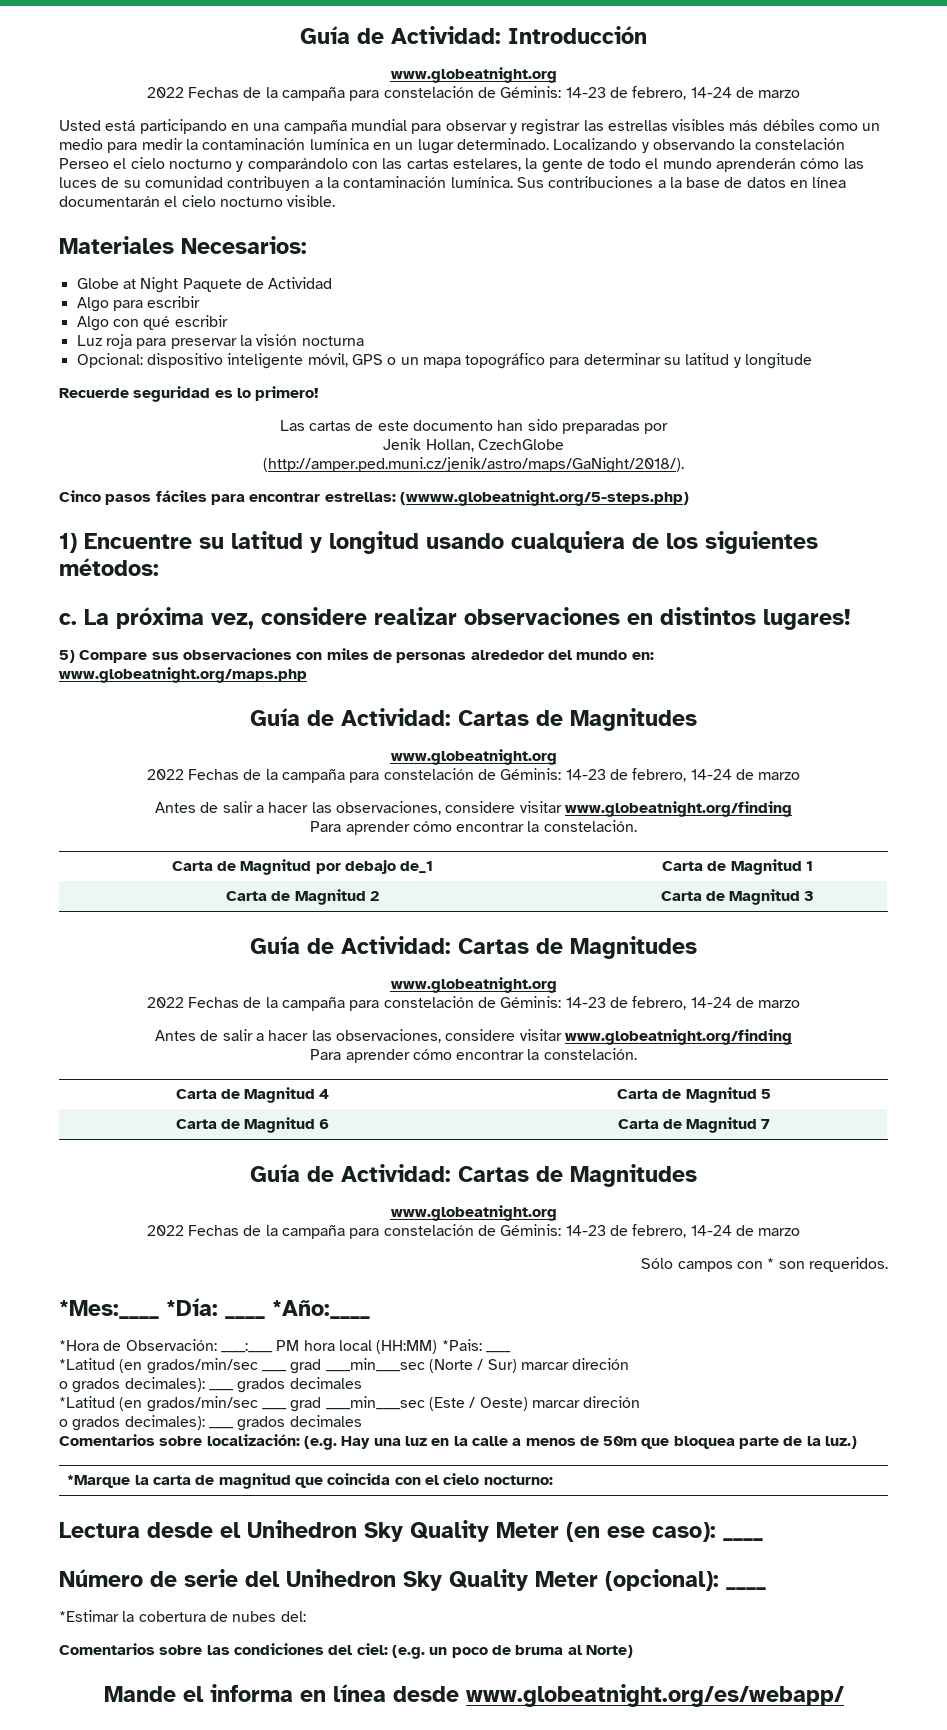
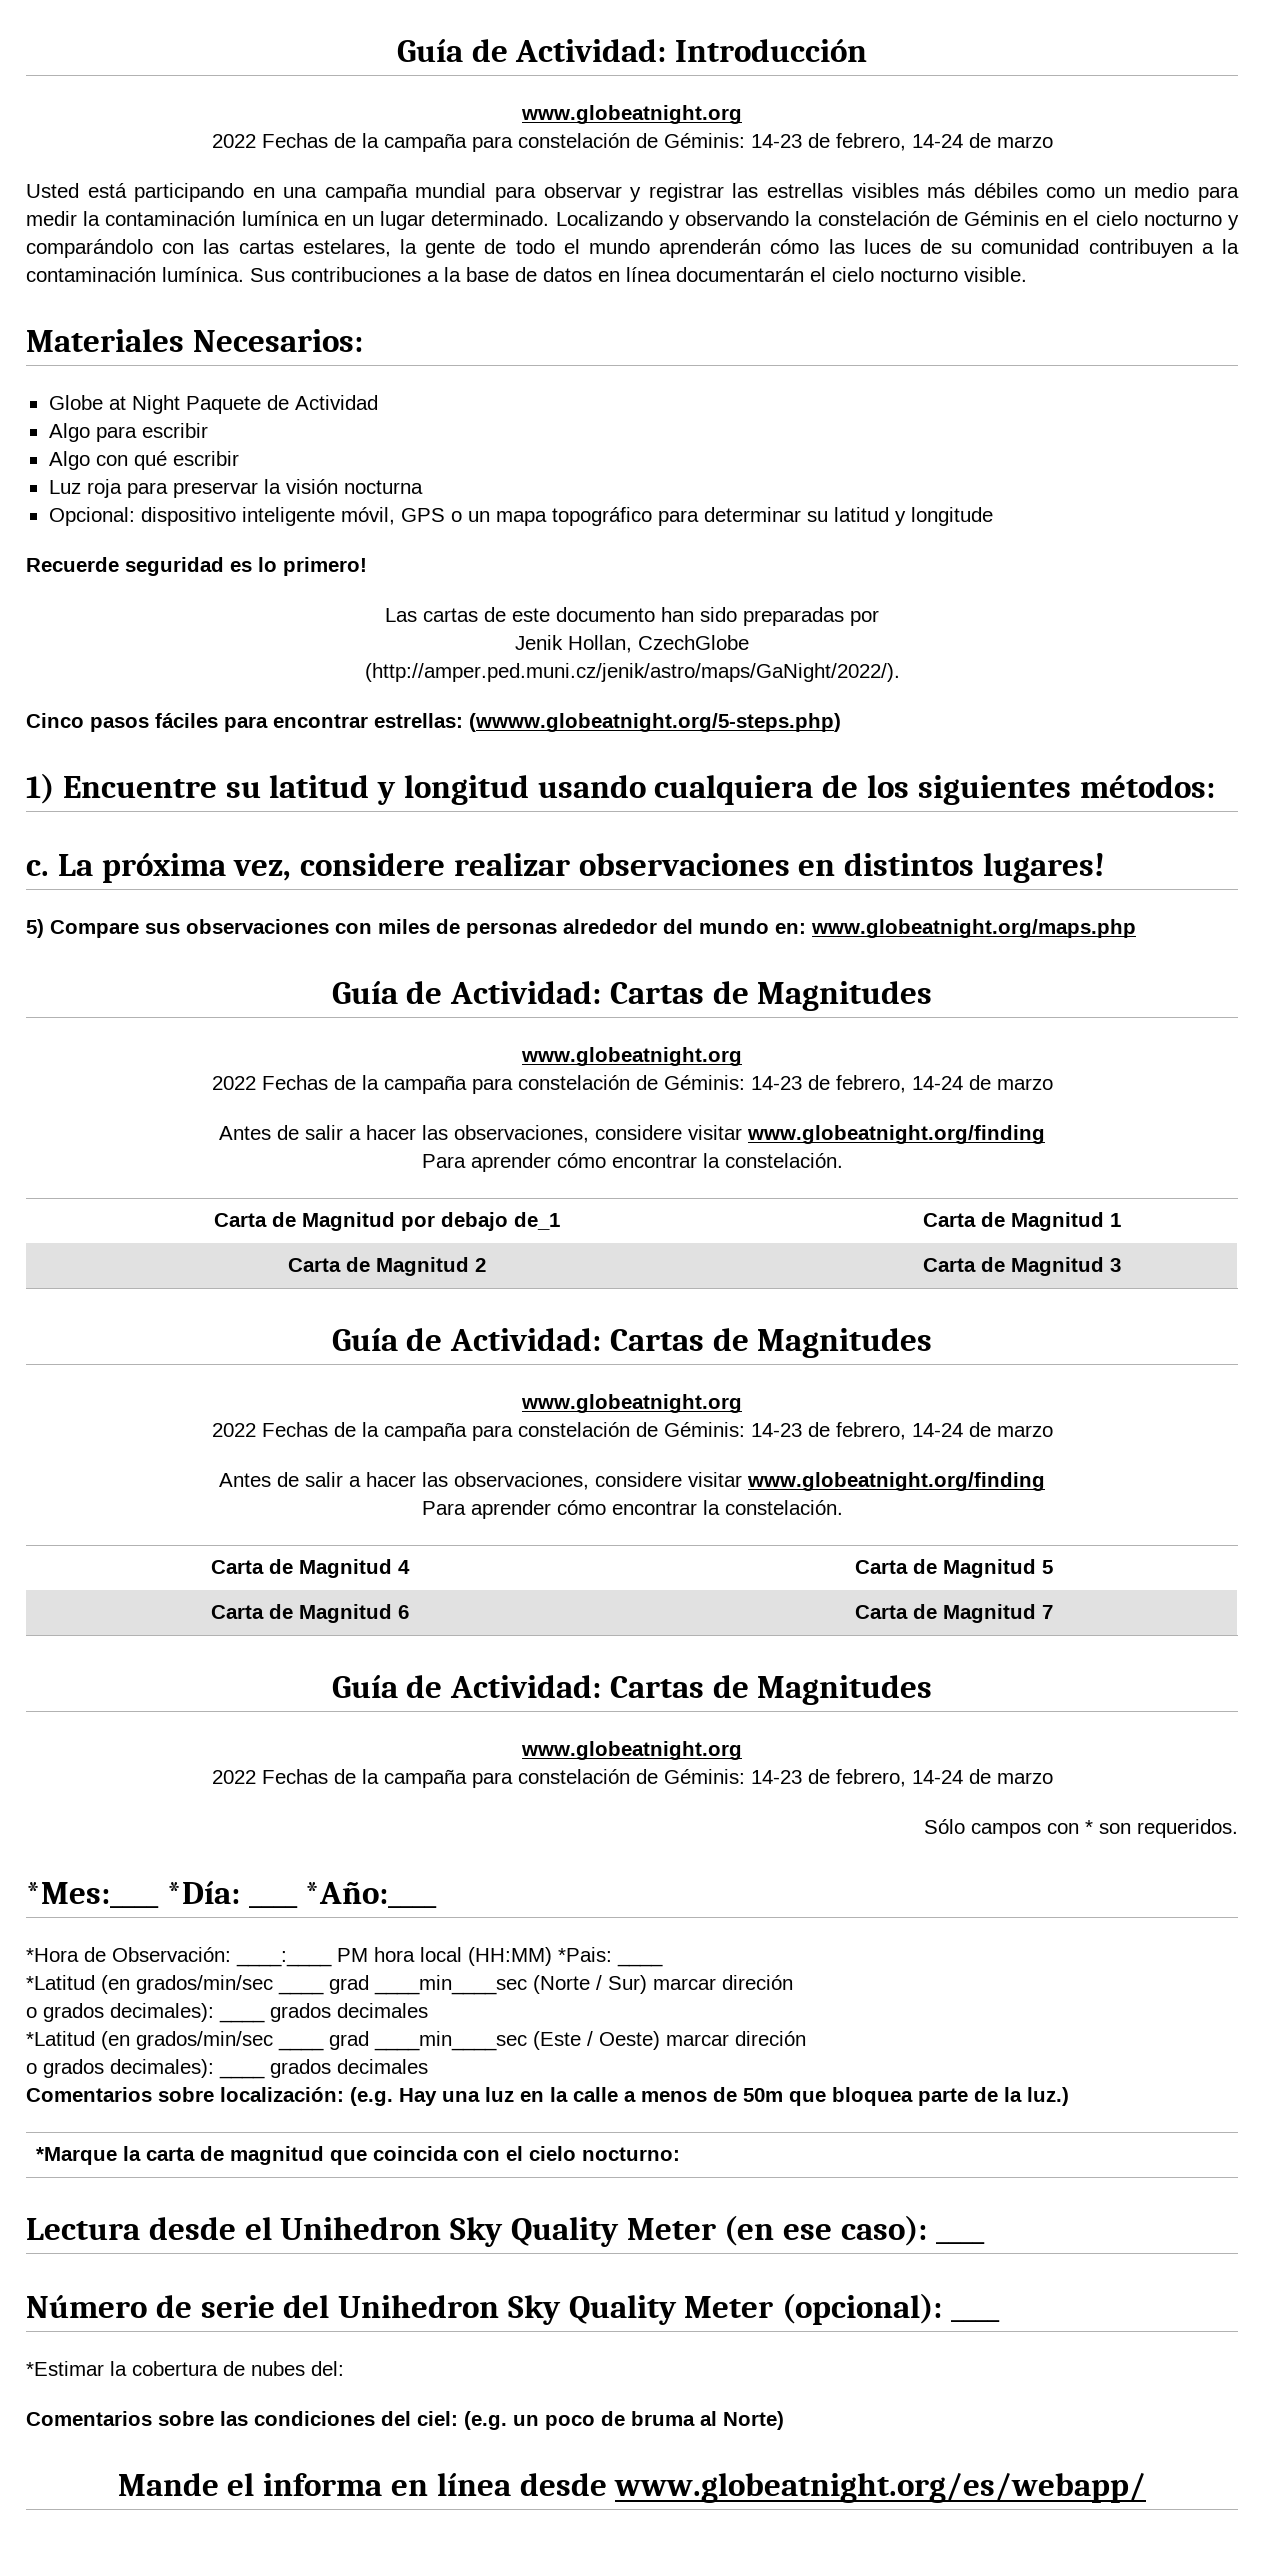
- Localizando y observando la constelación Perseo el cielo nocturno y comparándolo con las cartas estelares, la gente de todo el mundo aprenderán cómo las luces de su comunidad contribuyen a la contaminación lumínica.
+ Localizando y observando la constelación de Géminis en el cielo nocturno y comparándolo con las cartas estelares, la gente de todo el mundo aprenderán cómo las luces de su comunidad contribuyen a la contaminación lumínica.
- (http://amper.ped.muni.cz/jenik/astro/maps/GaNight/2018/).
+ (http://amper.ped.muni.cz/jenik/astro/maps/GaNight/2022/).

